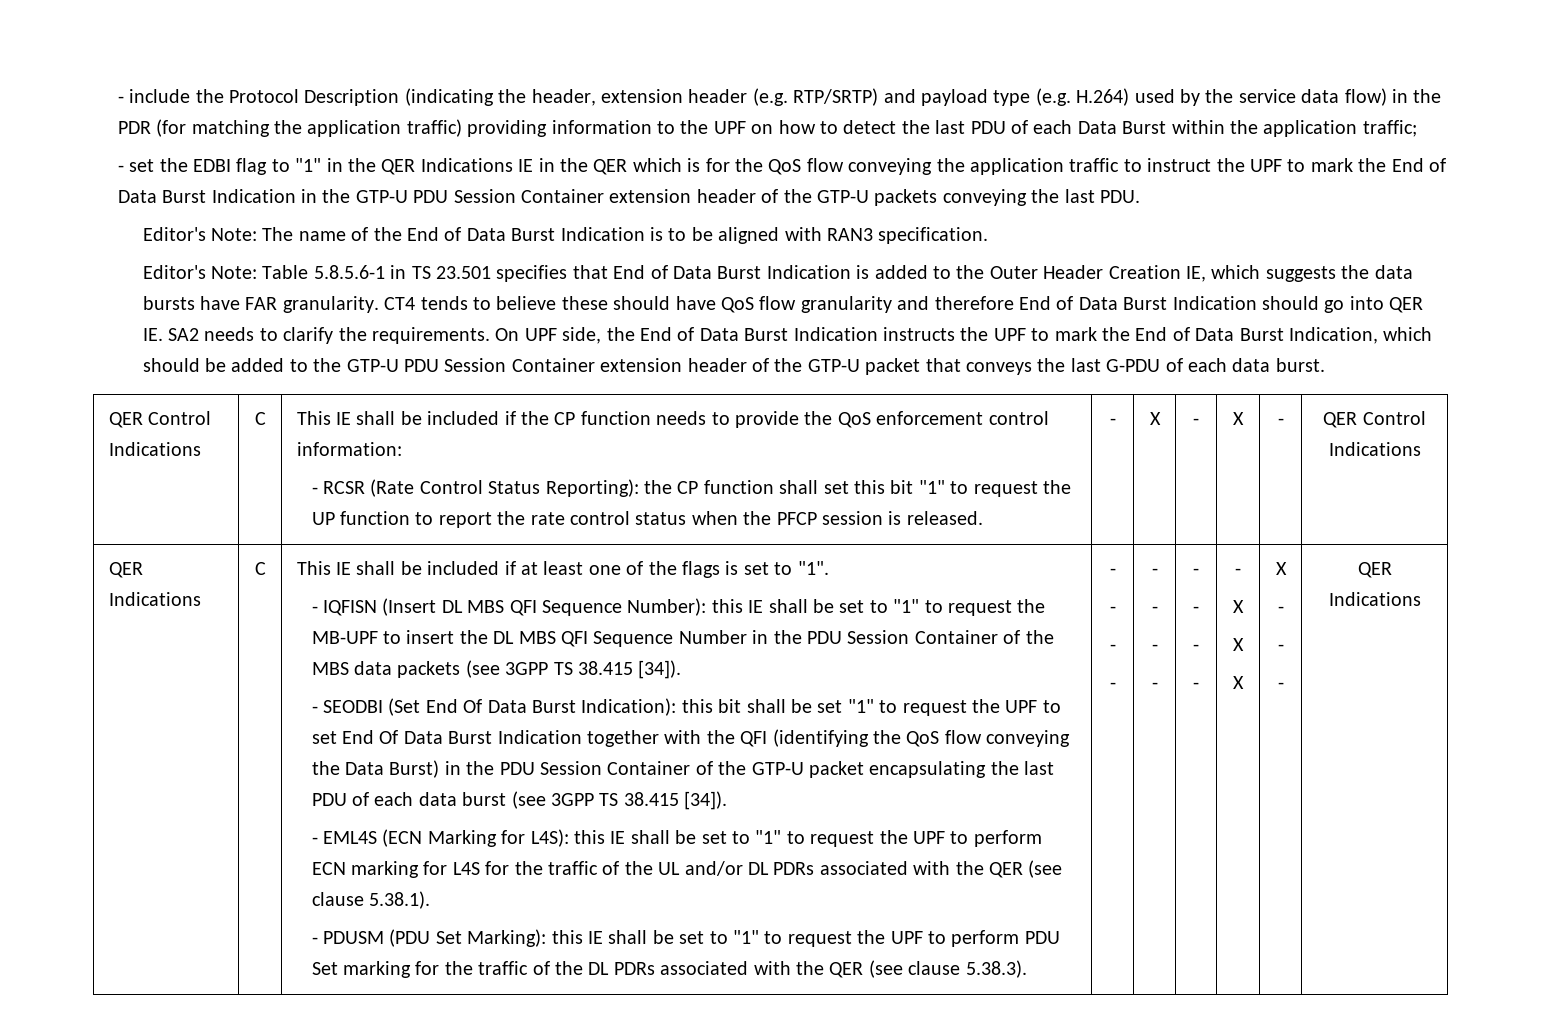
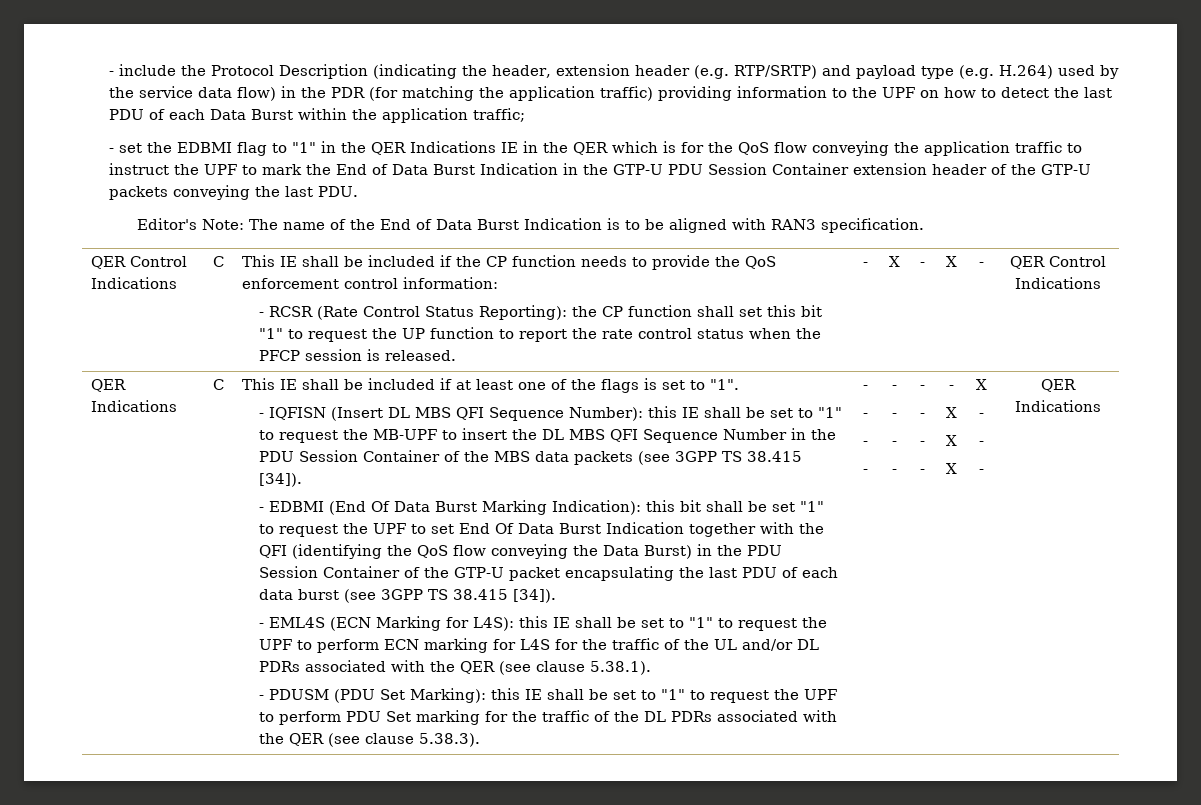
- - set the EDBI flag to "1" in the QER Indications IE in the QER which is for the QoS flow conveying the application traffic to instruct the UPF to mark the End of Data Burst Indication in the GTP-U PDU Session Container extension header of the GTP-U packets conveying the last PDU.
+ - set the EDBMI flag to "1" in the QER Indications IE in the QER which is for the QoS flow conveying the application traffic to instruct the UPF to mark the End of Data Burst Indication in the GTP-U PDU Session Container extension header of the GTP-U packets conveying the last PDU.
- Editor's Note: Table 5.8.5.6-1 in TS 23.501 specifies that End of Data Burst Indication is added to the Outer Header Creation IE, which suggests the data bursts have FAR granularity. CT4 tends to believe these should have QoS flow granularity and therefore End of Data Burst Indication should go into QER IE. SA2 needs to clarify the requirements. On UPF side, the End of Data Burst Indication instructs the UPF to mark the End of Data Burst Indication, which should be added to the GTP-U PDU Session Container extension header of the GTP-U packet that conveys the last G-PDU of each data burst.
- - SEODBI (Set End Of Data Burst Indication): this bit shall be set "1" to request the UPF to set End Of Data Burst Indication together with the QFI (identifying the QoS flow conveying the Data Burst) in the PDU Session Container of the GTP-U packet encapsulating the last PDU of each data burst (see 3GPP TS 38.415 [34]).
+ - EDBMI (End Of Data Burst Marking Indication): this bit shall be set "1" to request the UPF to set End Of Data Burst Indication together with the QFI (identifying the QoS flow conveying the Data Burst) in the PDU Session Container of the GTP-U packet encapsulating the last PDU of each data burst (see 3GPP TS 38.415 [34]).

